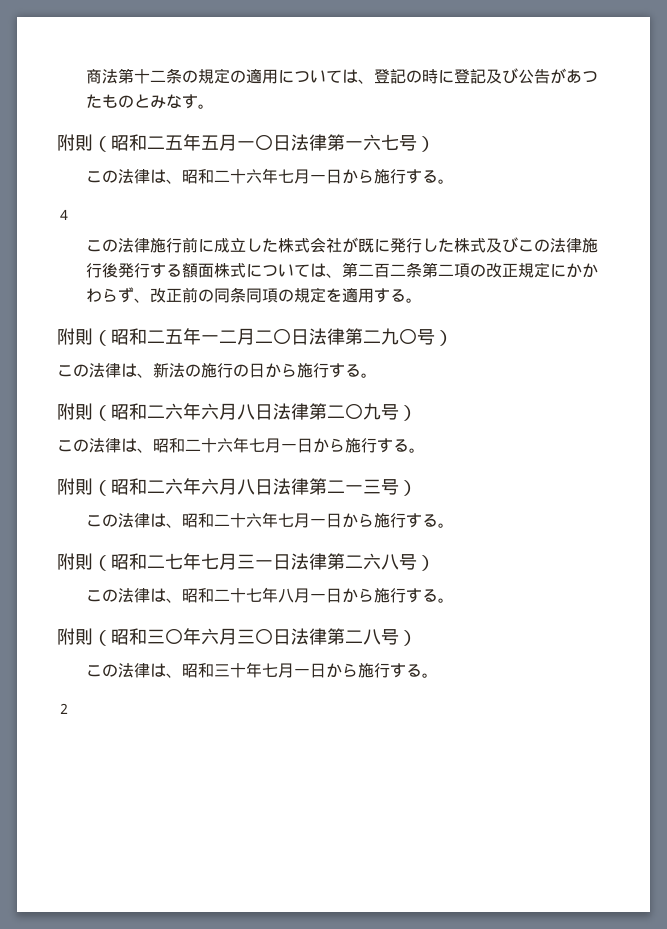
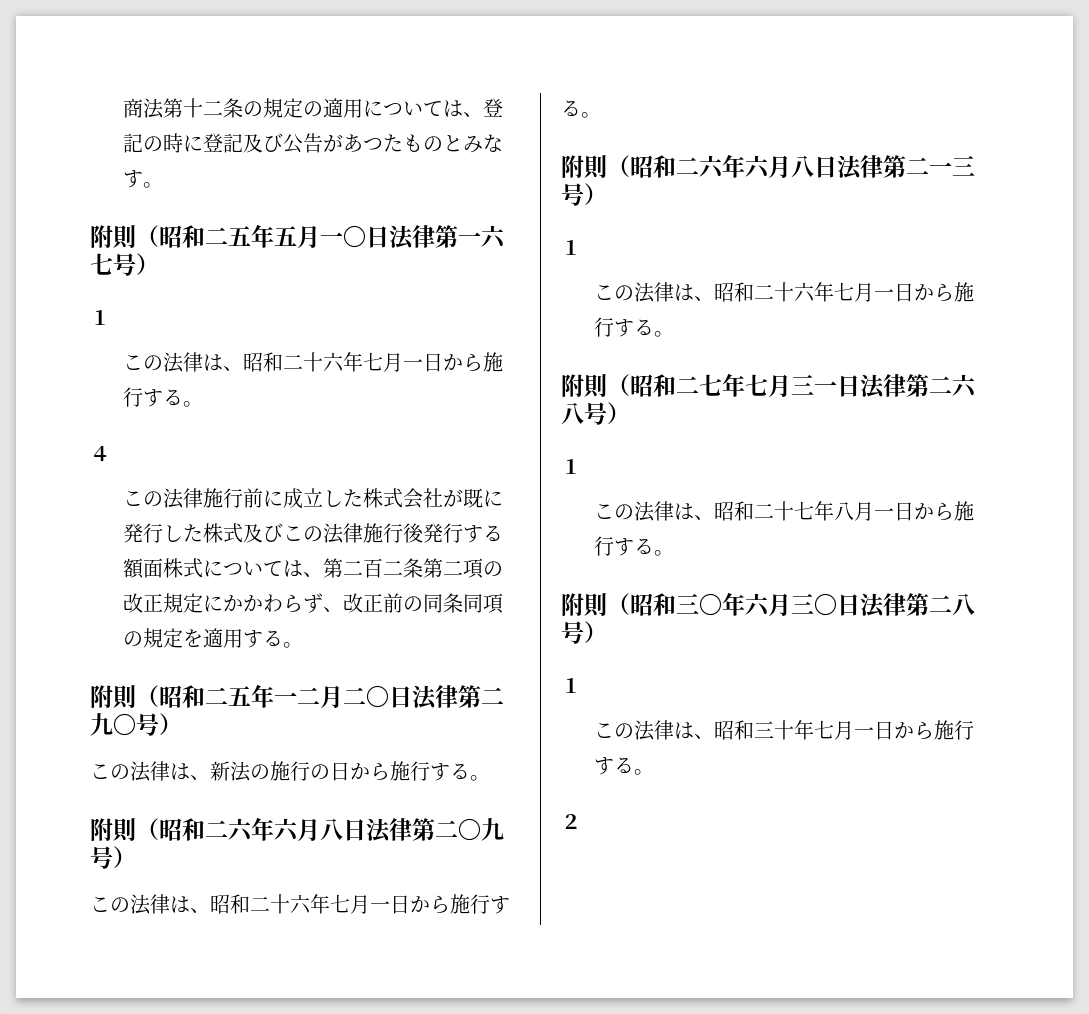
  附則（昭和二五年五月一〇日法律第一六七号）
+ １
  附則（昭和二六年六月八日法律第二一三号）
+ １
  附則（昭和二七年七月三一日法律第二六八号）
+ １
  附則（昭和三〇年六月三〇日法律第二八号）
+ １

